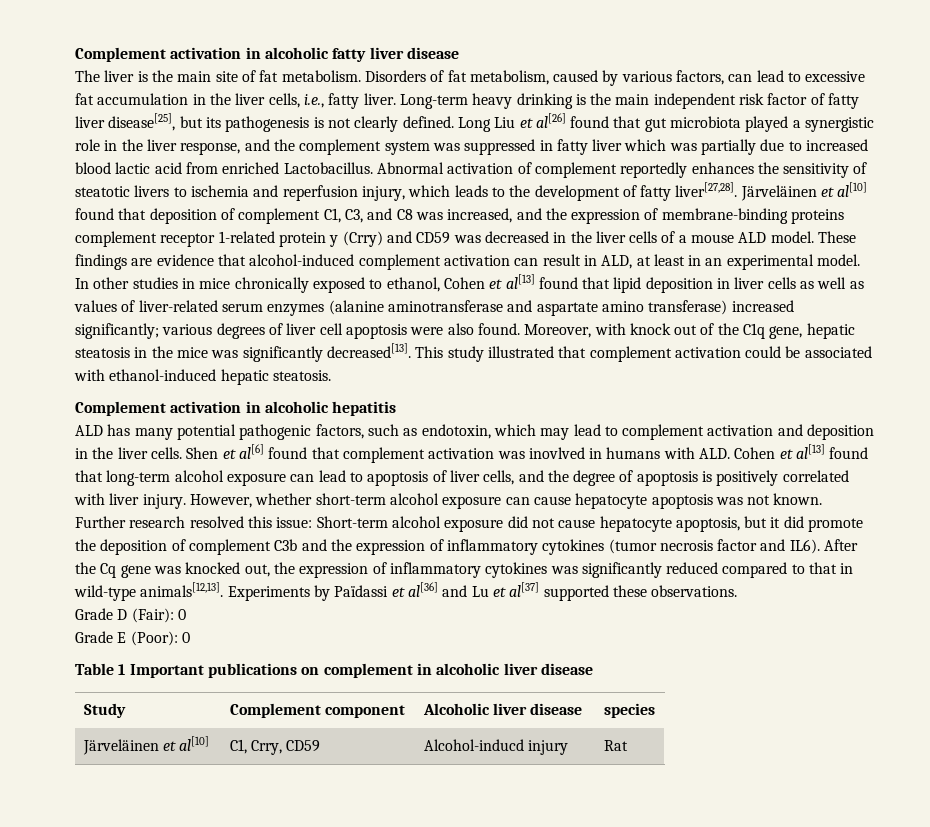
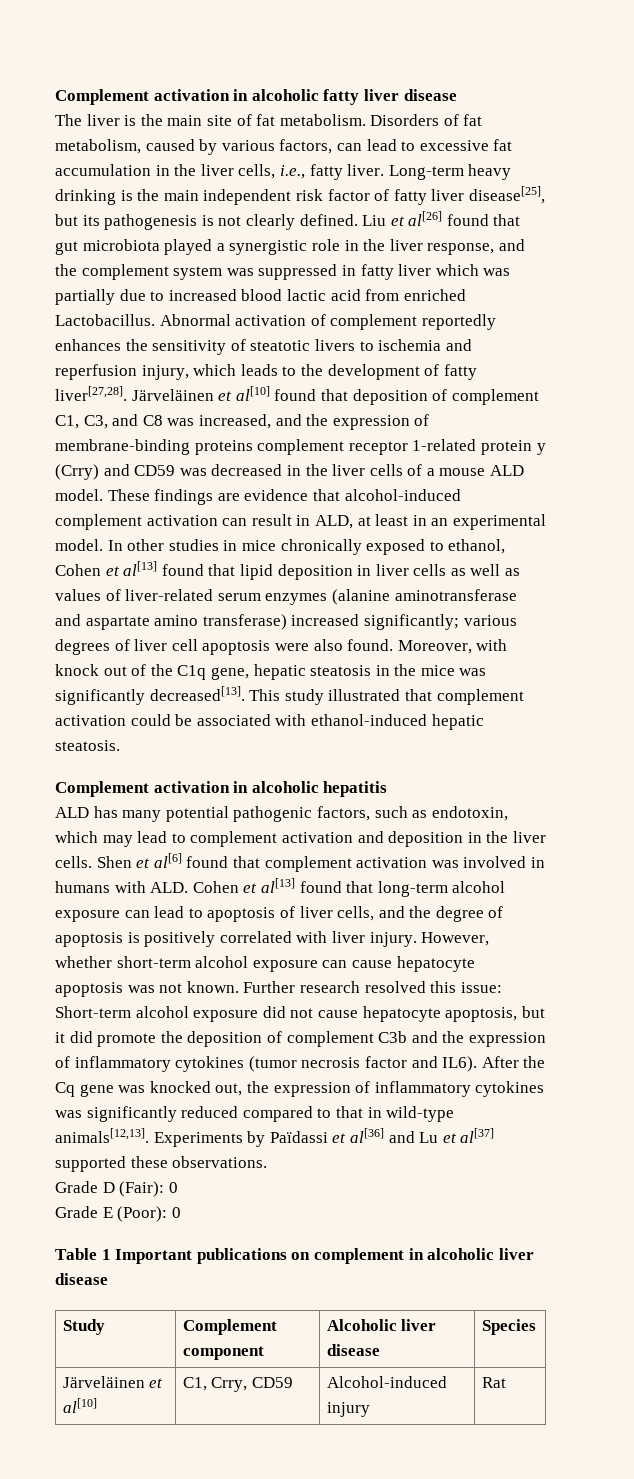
- Long Liu et al[26] found that gut microbiota played a synergistic role in the liver response, and the complement system was suppressed in fatty liver which was partially due to increased blood lactic acid from enriched Lactobacillus.
+ Liu et al[26] found that gut microbiota played a synergistic role in the liver response, and the complement system was suppressed in fatty liver which was partially due to increased blood lactic acid from enriched Lactobacillus.
- Shen et al[6] found that complement activation was inovlved in humans with ALD. Cohen et al[13] found that long-term alcohol exposure can lead to apoptosis of liver cells, and the degree of apoptosis is positively correlated with liver injury.
+ Shen et al[6] found that complement activation was involved in humans with ALD. Cohen et al[13] found that long-term alcohol exposure can lead to apoptosis of liver cells, and the degree of apoptosis is positively correlated with liver injury.
- Study | Complement component | Alcoholic liver disease | species
+ Study | Complement component | Alcoholic liver disease | Species
- Järveläinen et al[10] | C1, Crry, CD59 | Alcohol-inducd injury | Rat
+ Järveläinen et al[10] | C1, Crry, CD59 | Alcohol-induced injury | Rat

